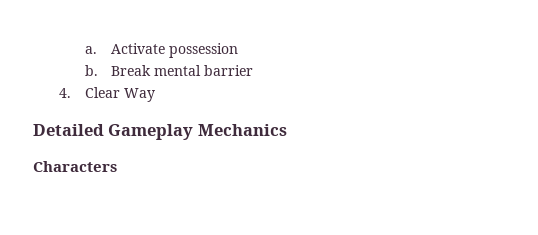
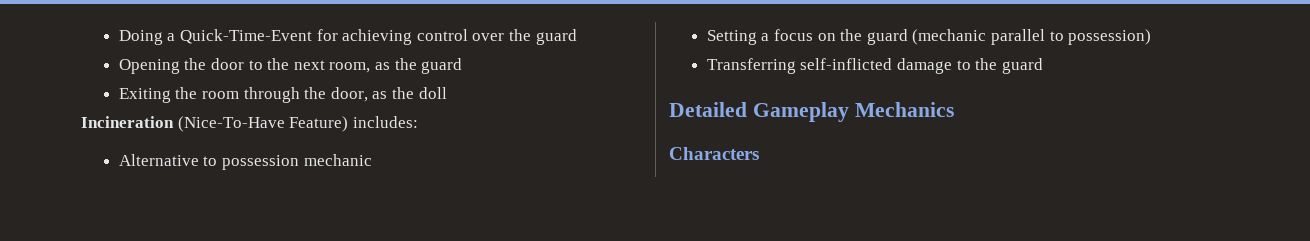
- a. Activate possession
- b. Break mental barrier
- 4. Clear Way
+ Doing a Quick-Time-Event for achieving control over the guard
+ Opening the door to the next room, as the guard
+ Exiting the room through the door, as the doll
+ Incineration (Nice-To-Have Feature) includes:
+ Alternative to possession mechanic
+ Setting a focus on the guard (mechanic parallel to possession)
+ Transferring self-inflicted damage to the guard

